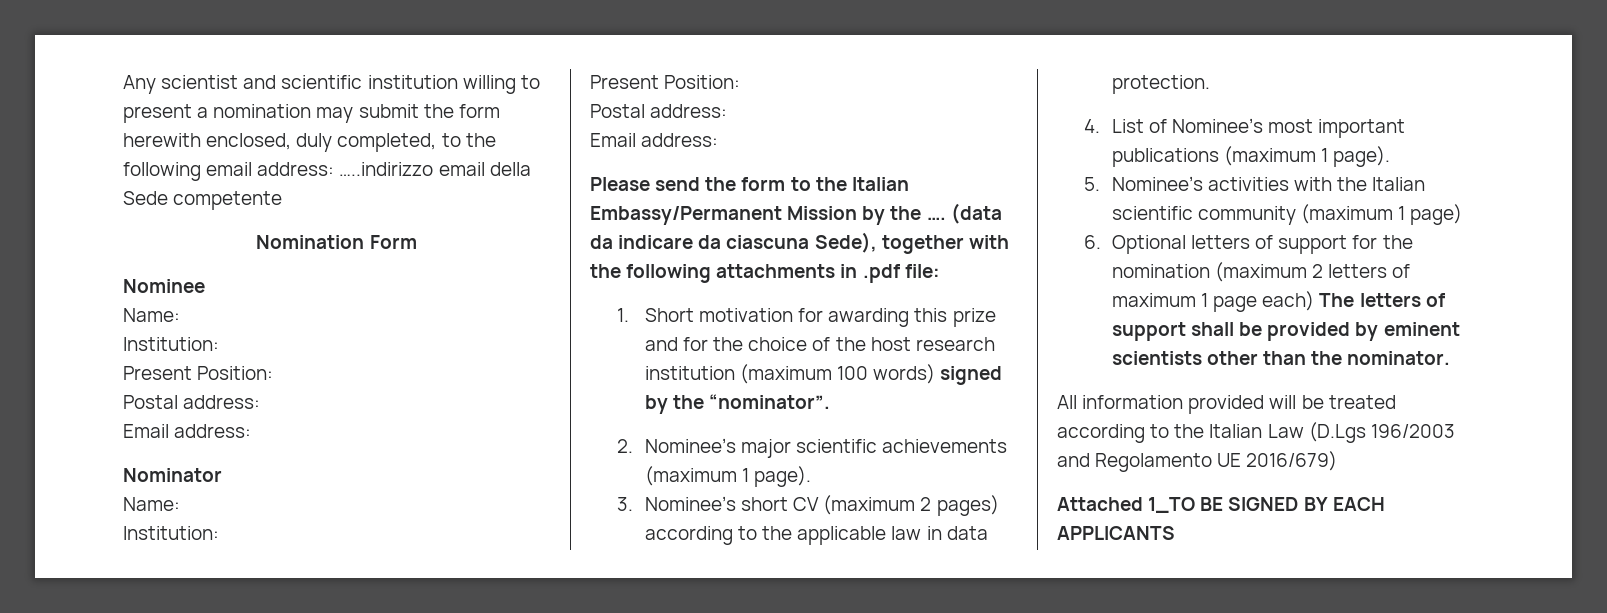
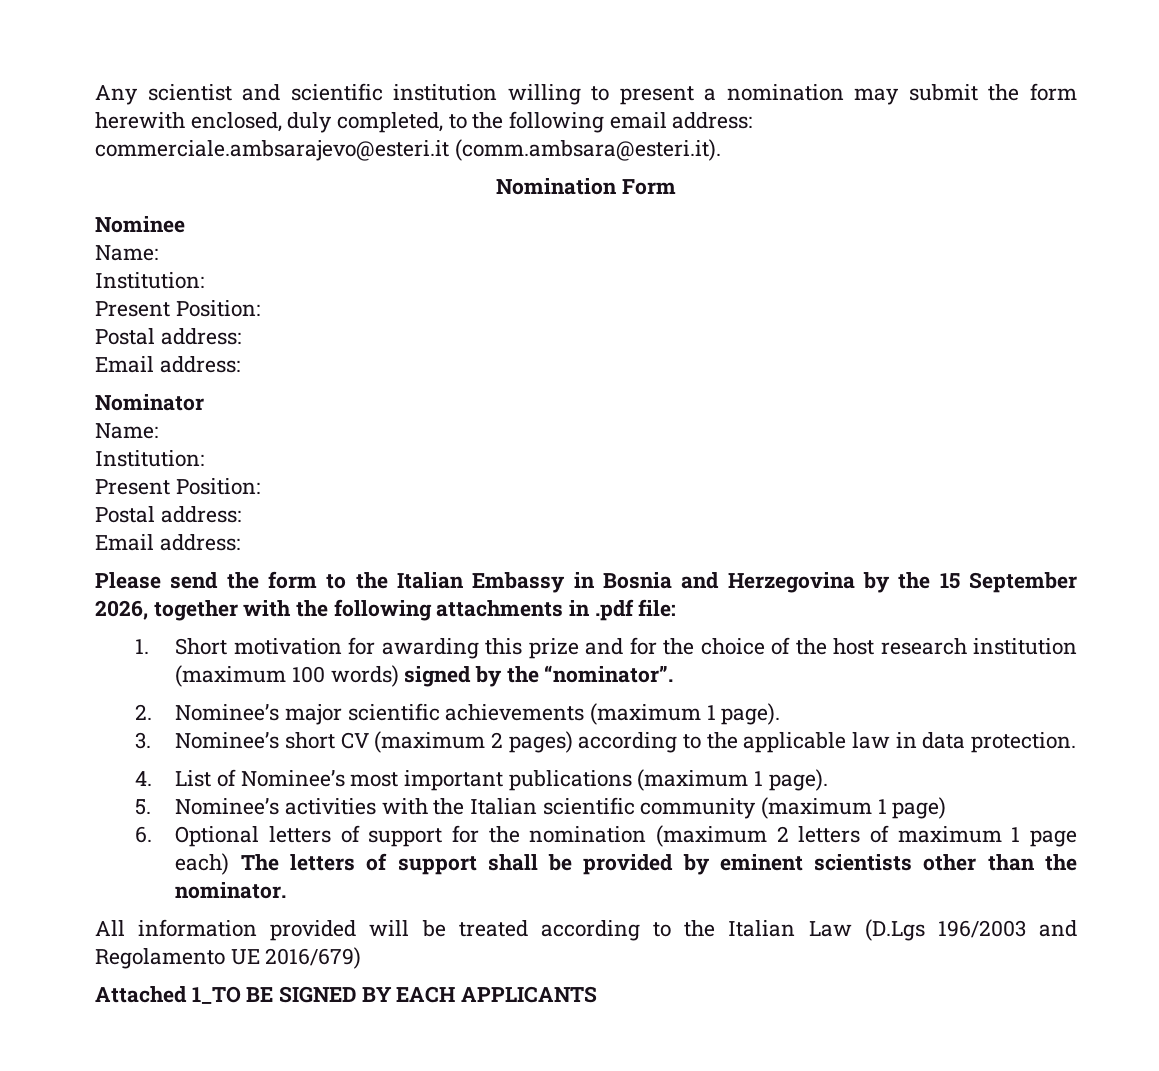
- Any scientist and scientific institution willing to present a nomination may submit the form herewith enclosed, duly completed, to the following email address: …..indirizzo email della Sede competente
+ Any scientist and scientific institution willing to present a nomination may submit the form herewith enclosed, duly completed, to the following email address: commerciale.ambsarajevo@esteri.it (comm.ambsara@esteri.it).
- Please send the form to the Italian Embassy/Permanent Mission by the …. (data da indicare da ciascuna Sede), together with the following attachments in .pdf file:
+ Please send the form to the Italian Embassy in Bosnia and Herzegovina by the 15 September 2026, together with the following attachments in .pdf file:

